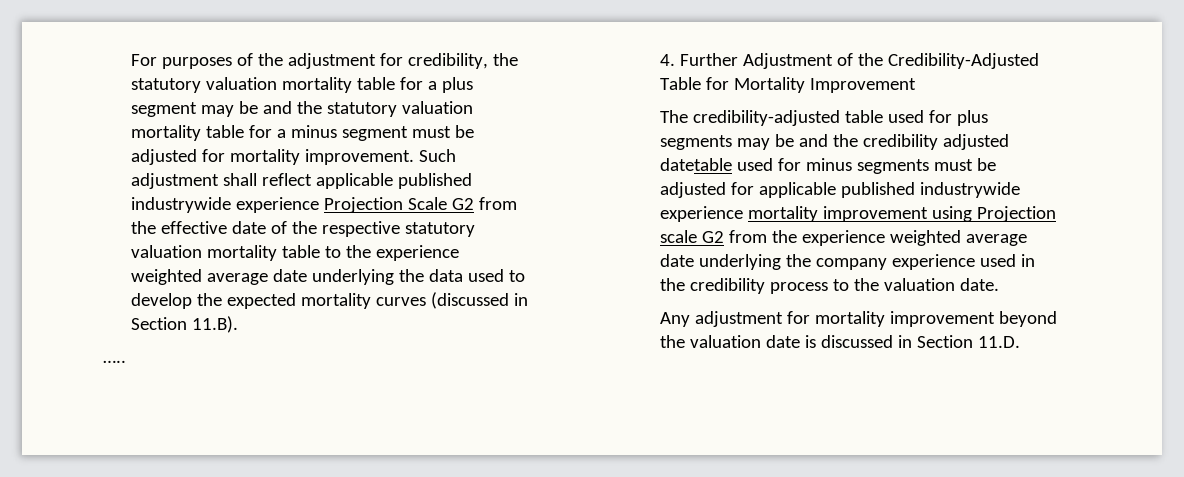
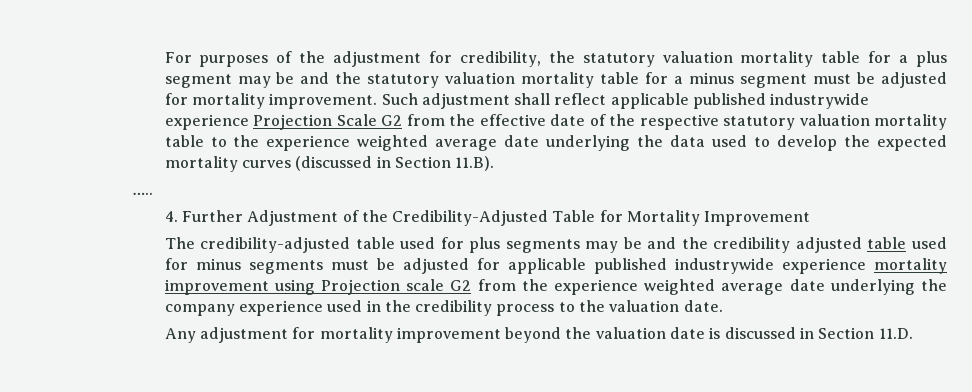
- The credibility-adjusted table used for plus segments may be and the credibility adjusted datetable used for minus segments must be adjusted for applicable published industrywide experience mortality improvement using Projection scale G2 from the experience weighted average date underlying the company experience used in the credibility process to the valuation date.
+ The credibility-adjusted table used for plus segments may be and the credibility adjusted table used for minus segments must be adjusted for applicable published industrywide experience mortality improvement using Projection scale G2 from the experience weighted average date underlying the company experience used in the credibility process to the valuation date.

